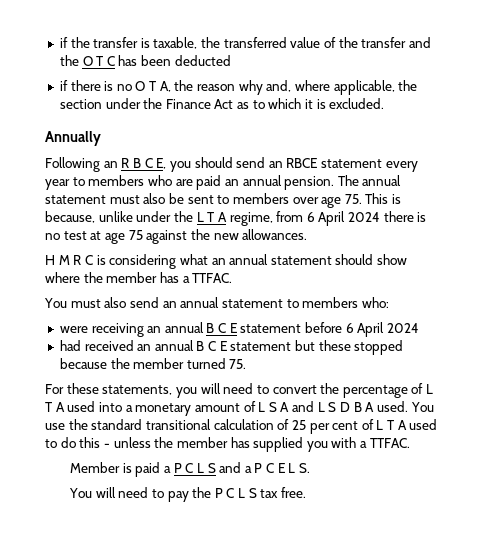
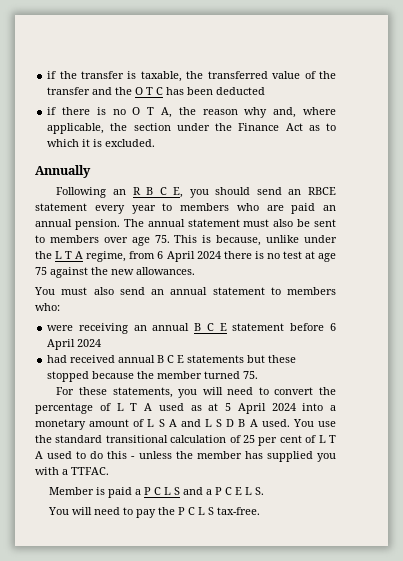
- H M R C is considering what an annual statement should show where the member has a TTFAC.
- had received an annual B C E statement but these stopped because the member turned 75.
+ had received annual B C E statements but these stopped because the member turned 75.
- For these statements, you will need to convert the percentage of L T A used into a monetary amount of L S A and L S D B A used.
+ For these statements, you will need to convert the percentage of L T A used as at 5 April 2024 into a monetary amount of L S A and L S D B A used.
- You will need to pay the P C L S tax free.
+ You will need to pay the P C L S tax-free.

